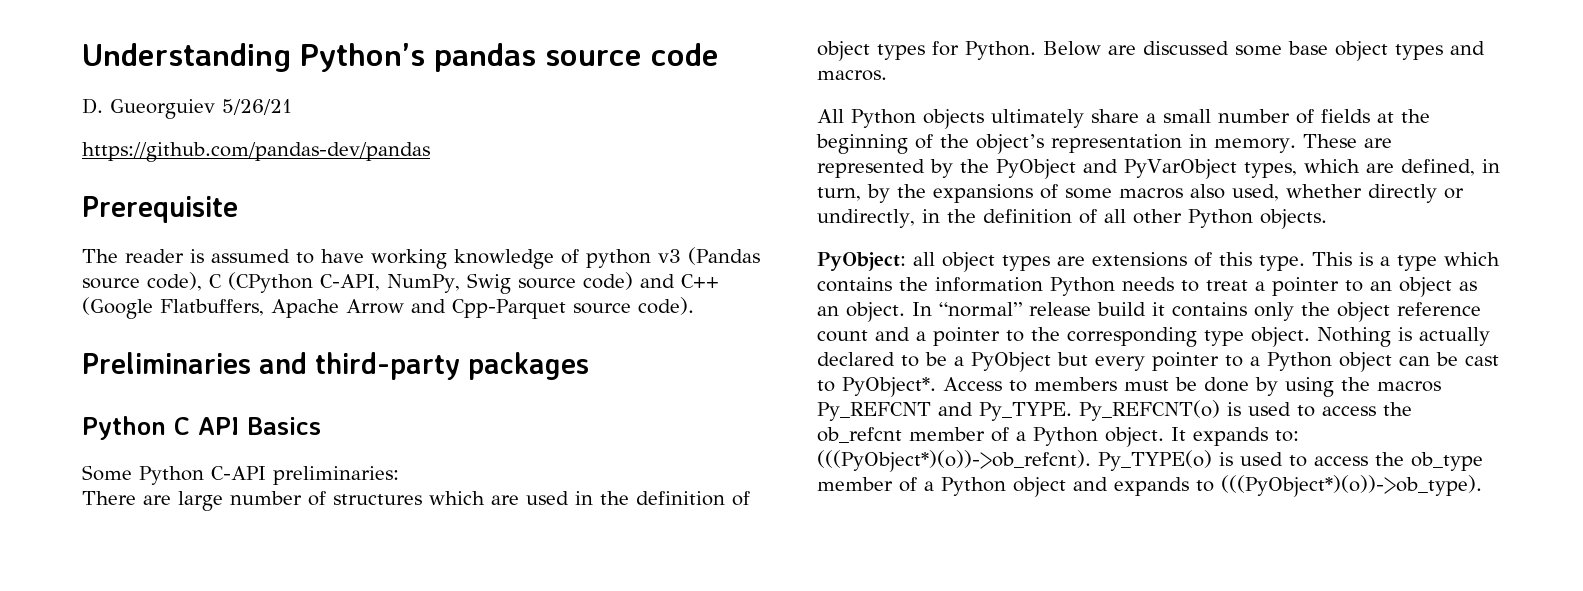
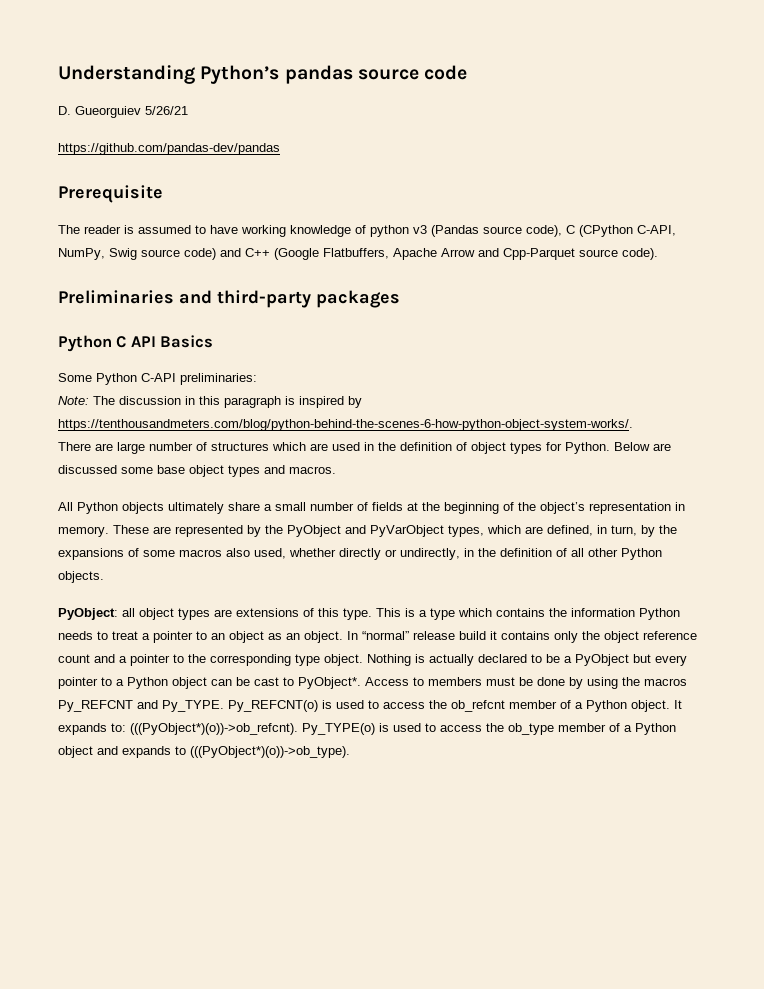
+ Note: The discussion in this paragraph is inspired by https://tenthousandmeters.com/blog/python-behind-the-scenes-6-how-python-object-system-works/.

